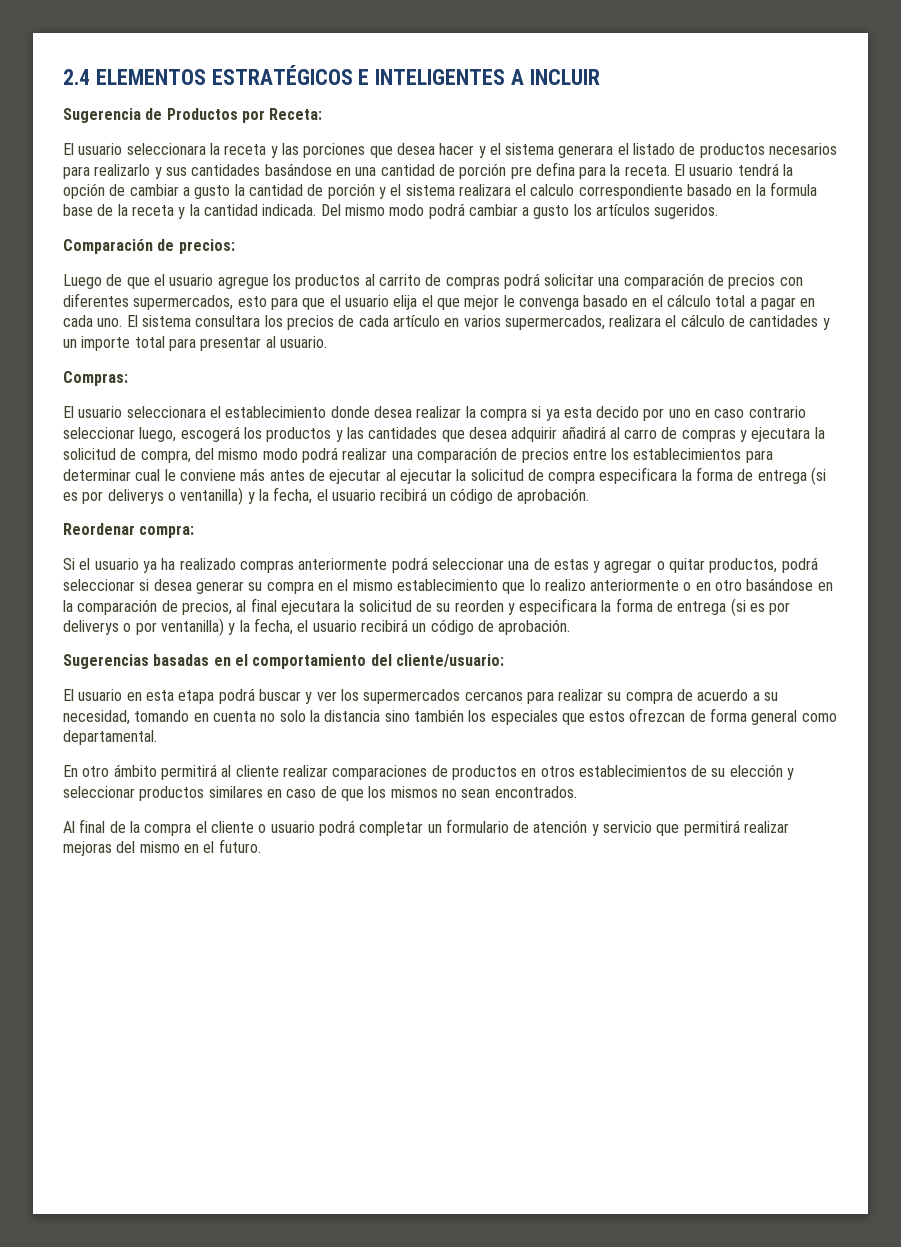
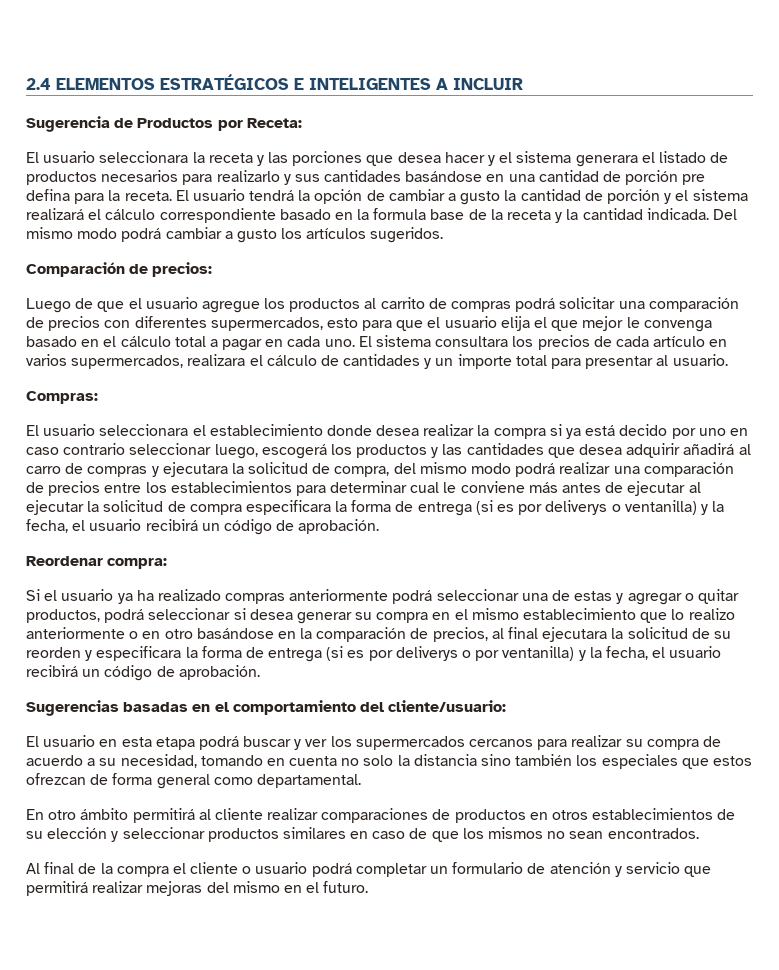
- El usuario tendrá la opción de cambiar a gusto la cantidad de porción y el sistema realizara el calculo correspondiente basado en la formula base de la receta y la cantidad indicada.
+ El usuario tendrá la opción de cambiar a gusto la cantidad de porción y el sistema realizará el cálculo correspondiente basado en la formula base de la receta y la cantidad indicada.
- El usuario seleccionara el establecimiento donde desea realizar la compra si ya esta decido por uno en caso contrario seleccionar luego, escogerá los productos y las cantidades que desea adquirir añadirá al carro de compras y ejecutara la solicitud de compra, del mismo modo podrá realizar una comparación de precios entre los establecimientos para determinar cual le conviene más antes de ejecutar al ejecutar la solicitud de compra especificara la forma de entrega (si es por deliverys o ventanilla) y la fecha, el usuario recibirá un código de aprobación.
+ El usuario seleccionara el establecimiento donde desea realizar la compra si ya está decido por uno en caso contrario seleccionar luego, escogerá los productos y las cantidades que desea adquirir añadirá al carro de compras y ejecutara la solicitud de compra, del mismo modo podrá realizar una comparación de precios entre los establecimientos para determinar cual le conviene más antes de ejecutar al ejecutar la solicitud de compra especificara la forma de entrega (si es por deliverys o ventanilla) y la fecha, el usuario recibirá un código de aprobación.

